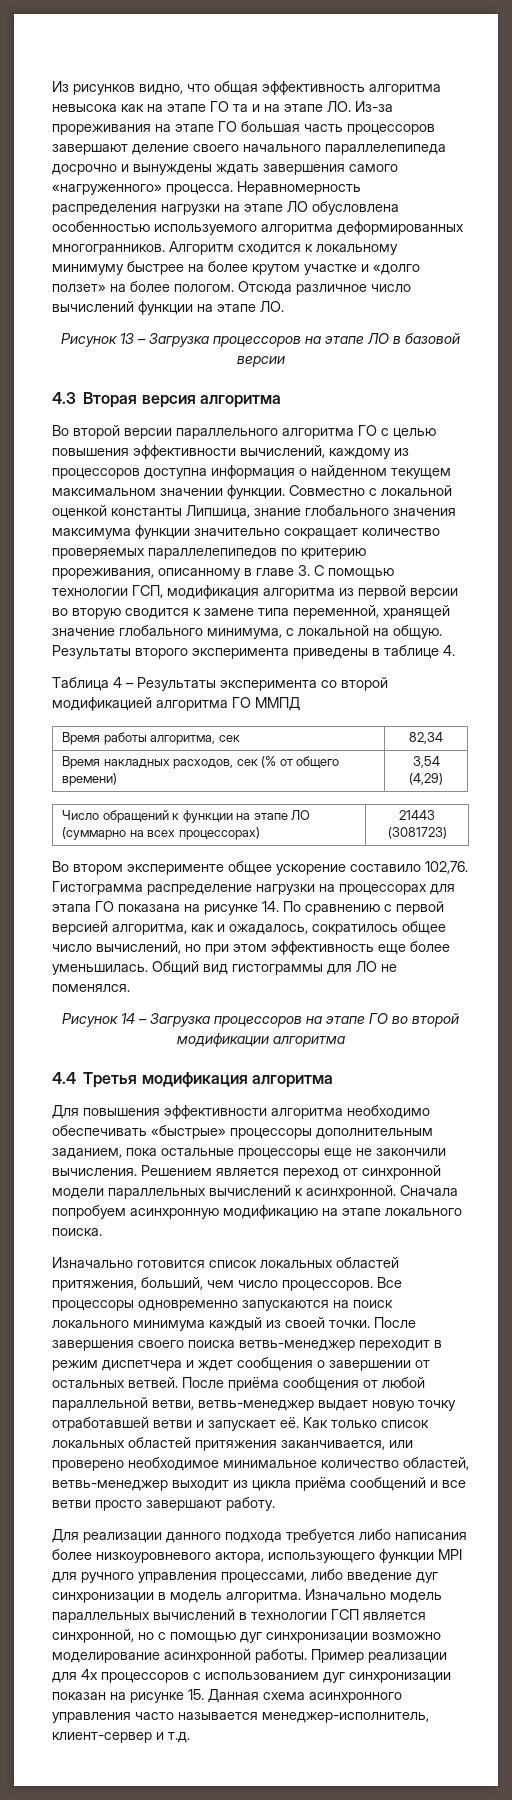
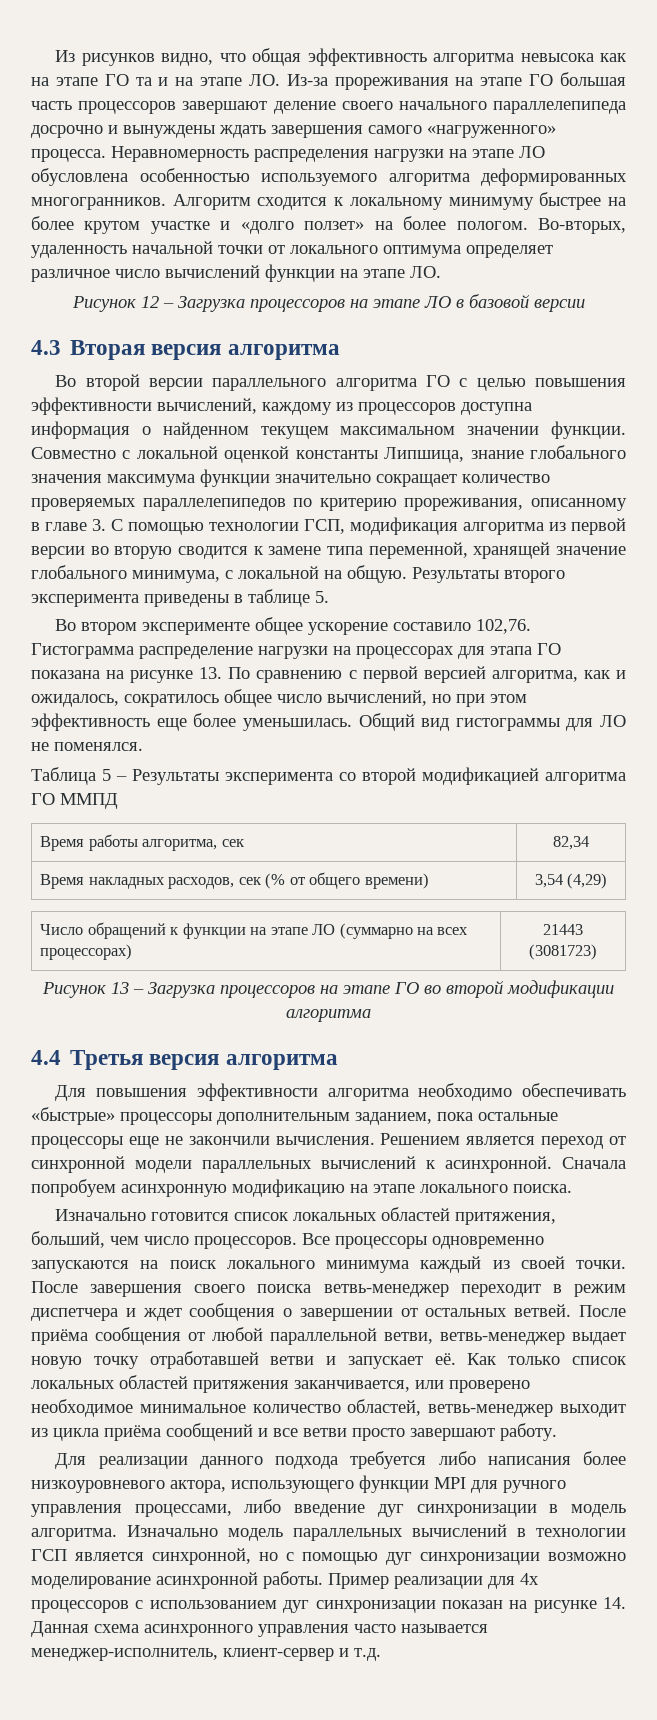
- Отсюда различное число вычислений функции на этапе ЛО.
+ Во-вторых, удаленность начальной точки от локального оптимума определяет различное число вычислений функции на этапе ЛО.
- Рисунок 13 – Загрузка процессоров на этапе ЛО в базовой версии
+ Рисунок 12 – Загрузка процессоров на этапе ЛО в базовой версии
- Результаты второго эксперимента приведены в таблице 4.
+ Результаты второго эксперимента приведены в таблице 5.
+ Во втором эксперименте общее ускорение составило 102,76. Гистограмма распределение нагрузки на процессорах для этапа ГО показана на рисунке 13. По сравнению с первой версией алгоритма, как и ожидалось, сократилось общее число вычислений, но при этом эффективность еще более уменьшилась. Общий вид гистограммы для ЛО не поменялся.
- Таблица 4 – Результаты эксперимента со второй модификацией алгоритма ГО ММПД
+ Таблица 5 – Результаты эксперимента со второй модификацией алгоритма ГО ММПД
- Во втором эксперименте общее ускорение составило 102,76. Гистограмма распределение нагрузки на процессорах для этапа ГО показана на рисунке 14. По сравнению с первой версией алгоритма, как и ожадалось, сократилось общее число вычислений, но при этом эффективность еще более уменьшилась. Общий вид гистограммы для ЛО не поменялся.
- Рисунок 14 – Загрузка процессоров на этапе ГО во второй модификации алгоритма
+ Рисунок 13 – Загрузка процессоров на этапе ГО во второй модификации алгоритма
- 4.4 Третья модификация алгоритма
+ 4.4 Третья версия алгоритма
- Пример реализации для 4х процессоров с использованием дуг синхронизации показан на рисунке 15. Данная схема асинхронного управления часто называется менеджер-исполнитель, клиент-сервер и т.д.
+ Пример реализации для 4х процессоров с использованием дуг синхронизации показан на рисунке 14. Данная схема асинхронного управления часто называется менеджер-исполнитель, клиент-сервер и т.д.

